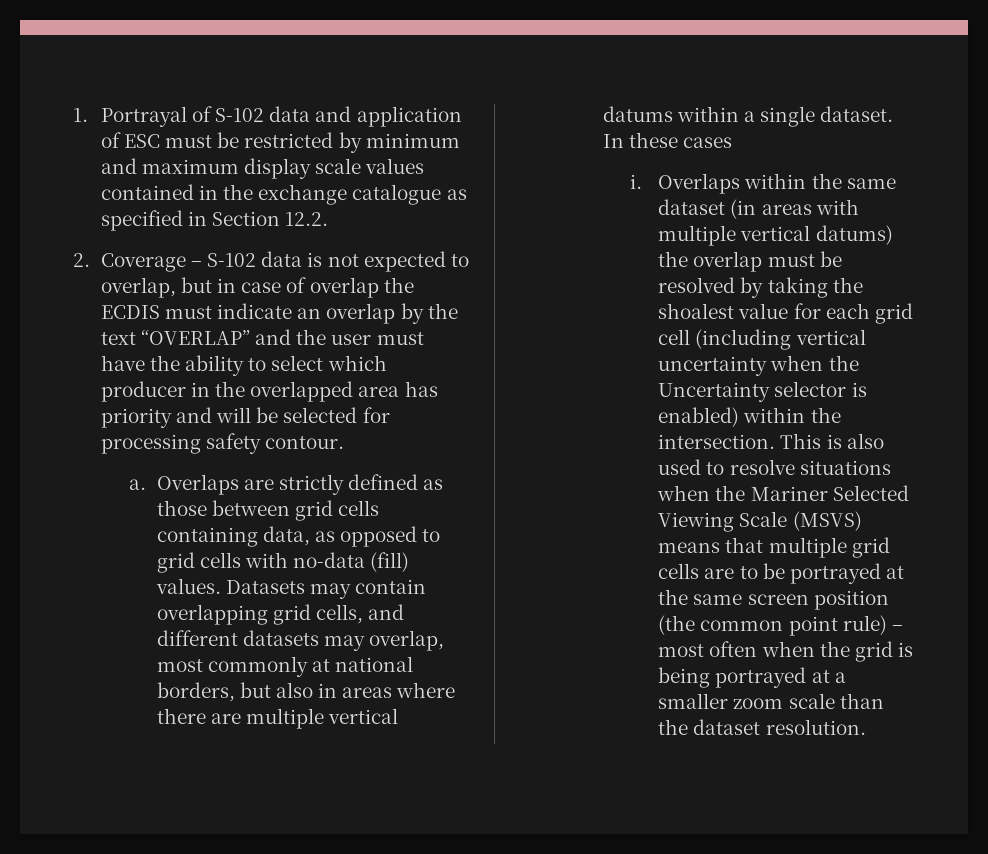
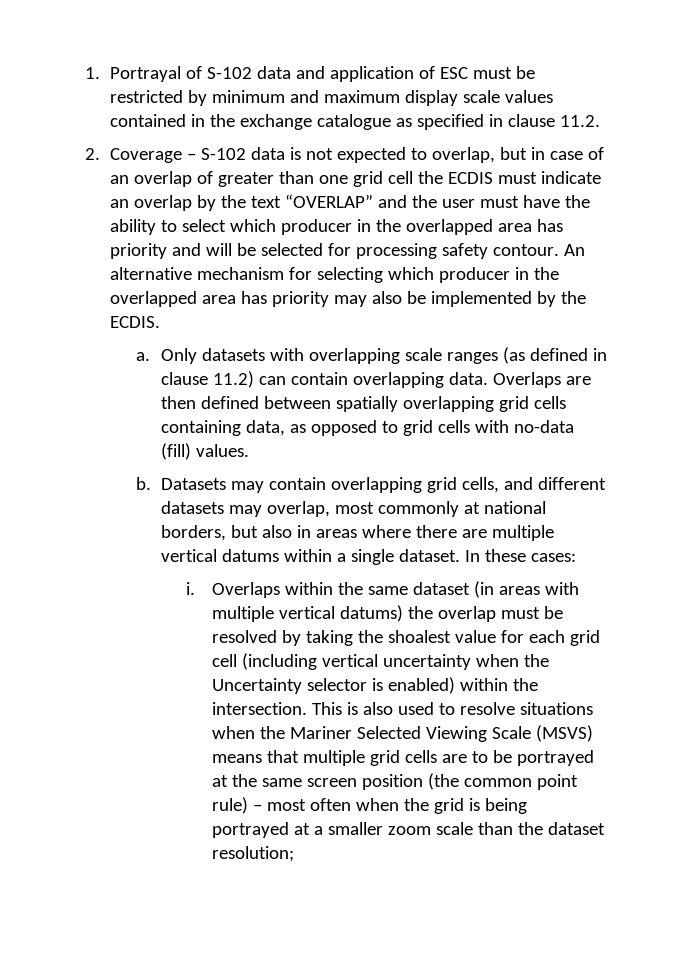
- 1. Portrayal of S-102 data and application of ESC must be restricted by minimum and maximum display scale values contained in the exchange catalogue as specified in Section 12.2.
+ 1. Portrayal of S-102 data and application of ESC must be restricted by minimum and maximum display scale values contained in the exchange catalogue as specified in clause 11.2.
- 2. Coverage – S-102 data is not expected to overlap, but in case of overlap the ECDIS must indicate an overlap by the text “OVERLAP” and the user must have the ability to select which producer in the overlapped area has priority and will be selected for processing safety contour.
- a. Overlaps are strictly defined as those between grid cells containing data, as opposed to grid cells with no-data (fill) values.
+ 2. Coverage – S-102 data is not expected to overlap, but in case of an overlap of greater than one grid cell the ECDIS must indicate an overlap by the text “OVERLAP” and the user must have the ability to select which producer in the overlapped area has priority and will be selected for processing safety contour. An alternative mechanism for selecting which producer in the overlapped area has priority may also be implemented by the ECDIS.
+ a. Only datasets with overlapping scale ranges (as defined in clause 11.2) can contain overlapping data. Overlaps are then defined between spatially overlapping grid cells containing data, as opposed to grid cells with no-data (fill) values.
+ b.
- In these cases
+ In these cases:
- This is also used to resolve situations when the Mariner Selected Viewing Scale (MSVS) means that multiple grid cells are to be portrayed at the same screen position (the common point rule) – most often when the grid is being portrayed at a smaller zoom scale than the dataset resolution.
+ This is also used to resolve situations when the Mariner Selected Viewing Scale (MSVS) means that multiple grid cells are to be portrayed at the same screen position (the common point rule) – most often when the grid is being portrayed at a smaller zoom scale than the dataset resolution;

